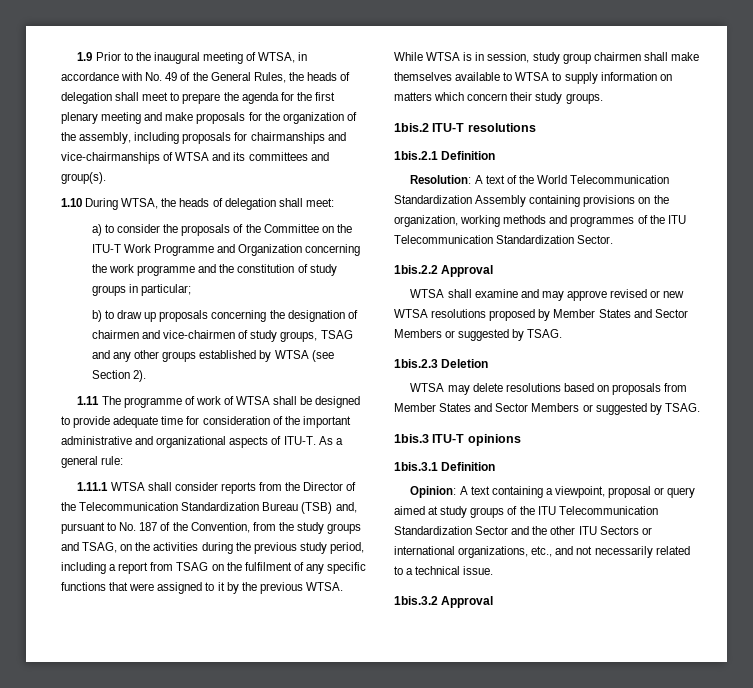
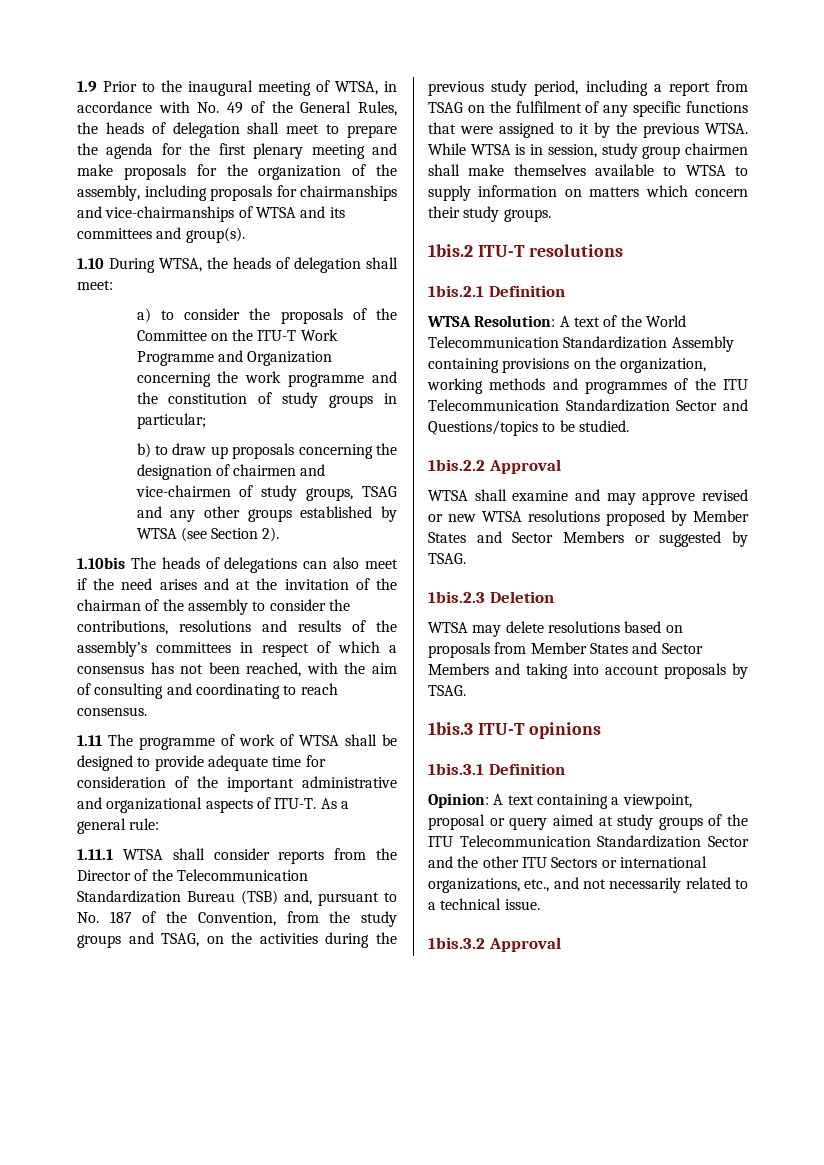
+ 1.10bis The heads of delegations can also meet if the need arises and at the invitation of the chairman of the assembly to consider the contributions, resolutions and results of the assembly’s committees in respect of which a consensus has not been reached, with the aim of consulting and coordinating to reach consensus.
- Resolution: A text of the World Telecommunication Standardization Assembly containing provisions on the organization, working methods and programmes of the ITU Telecommunication Standardization Sector.
+ WTSA Resolution: A text of the World Telecommunication Standardization Assembly containing provisions on the organization, working methods and programmes of the ITU Telecommunication Standardization Sector and Questions/topics to be studied.
- WTSA may delete resolutions based on proposals from Member States and Sector Members or suggested by TSAG.
+ WTSA may delete resolutions based on proposals from Member States and Sector Members and taking into account proposals by TSAG.

